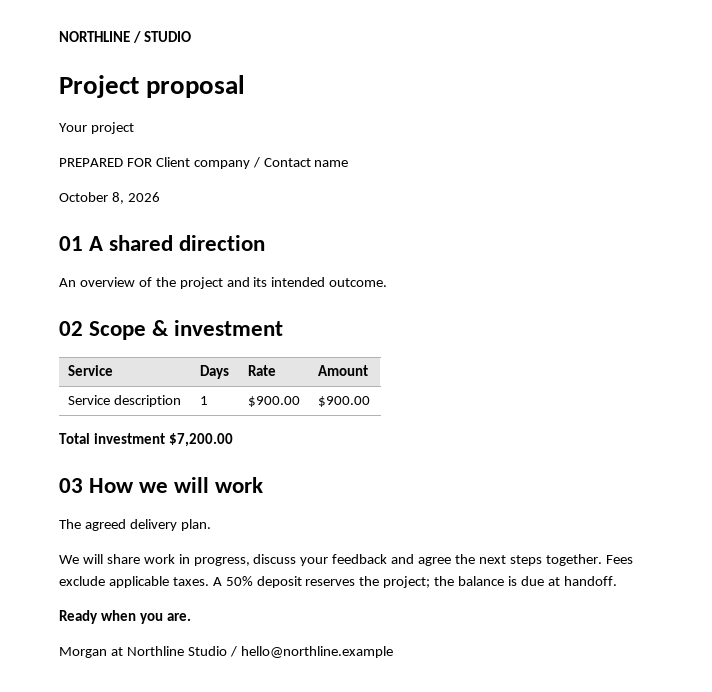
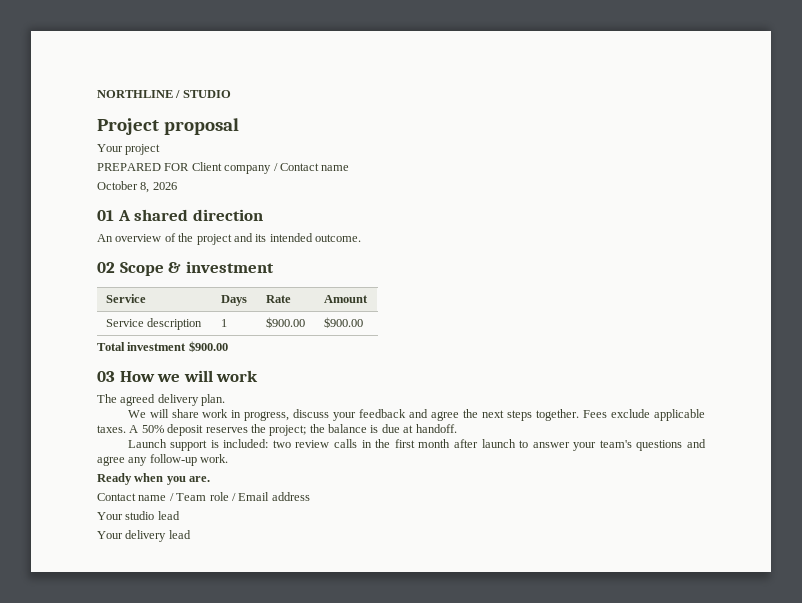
- Total investment $7,200.00
+ Total investment $900.00
+ Launch support is included: two review calls in the first month after launch to answer your team's questions and agree any follow-up work.
  Ready when you are.
- Morgan at Northline Studio / hello@northline.example
+ Contact name / Team role / Email address
+ Your studio lead
+ Your delivery lead

